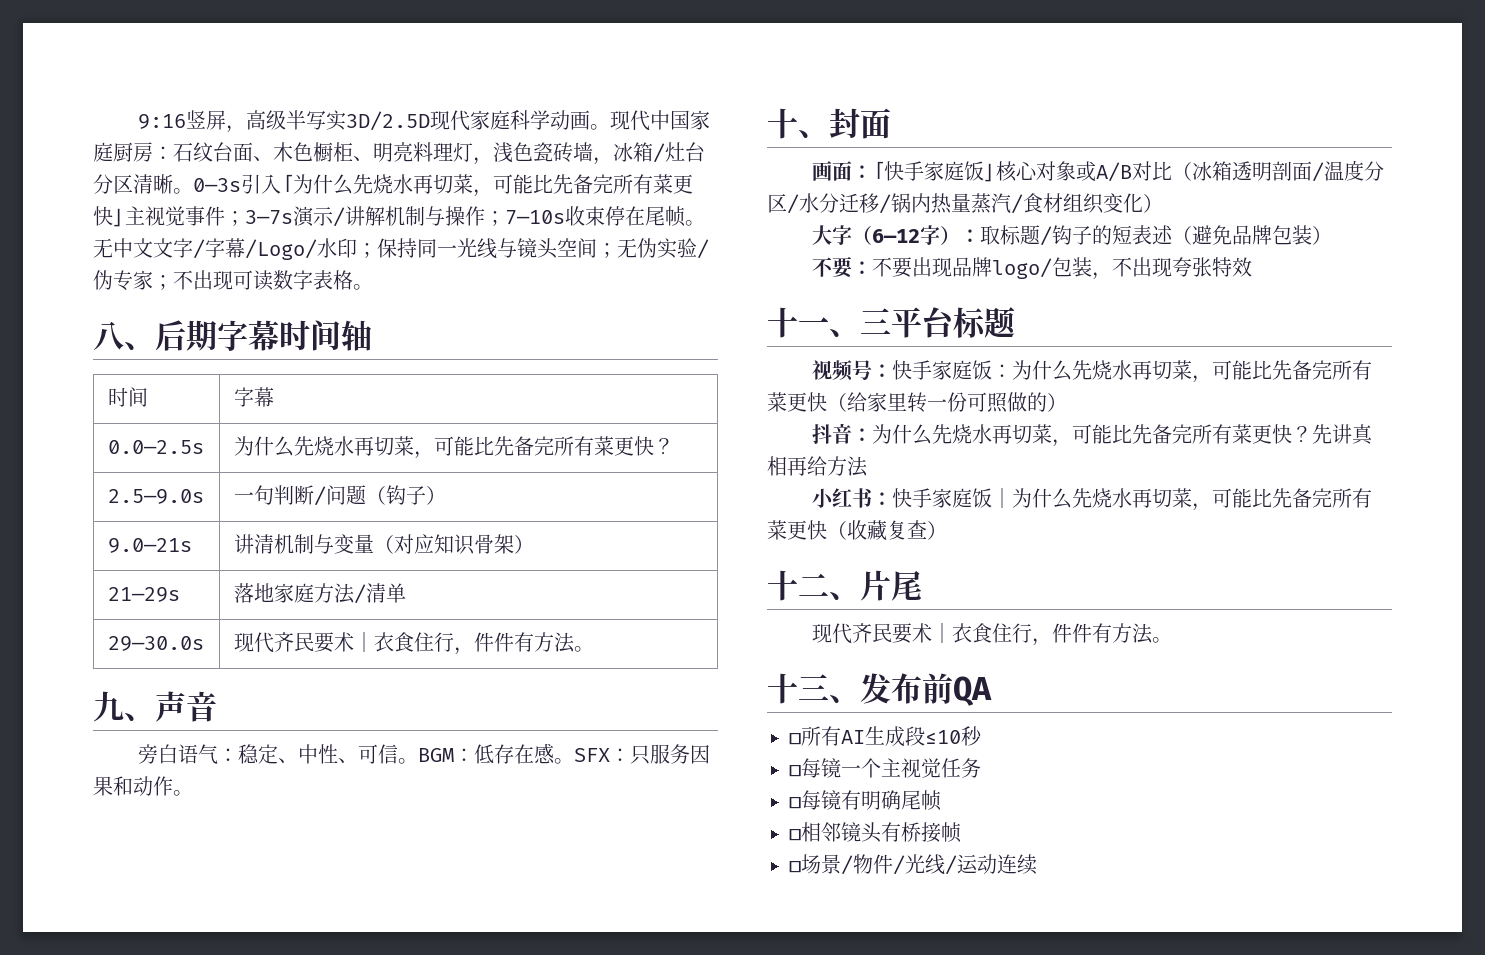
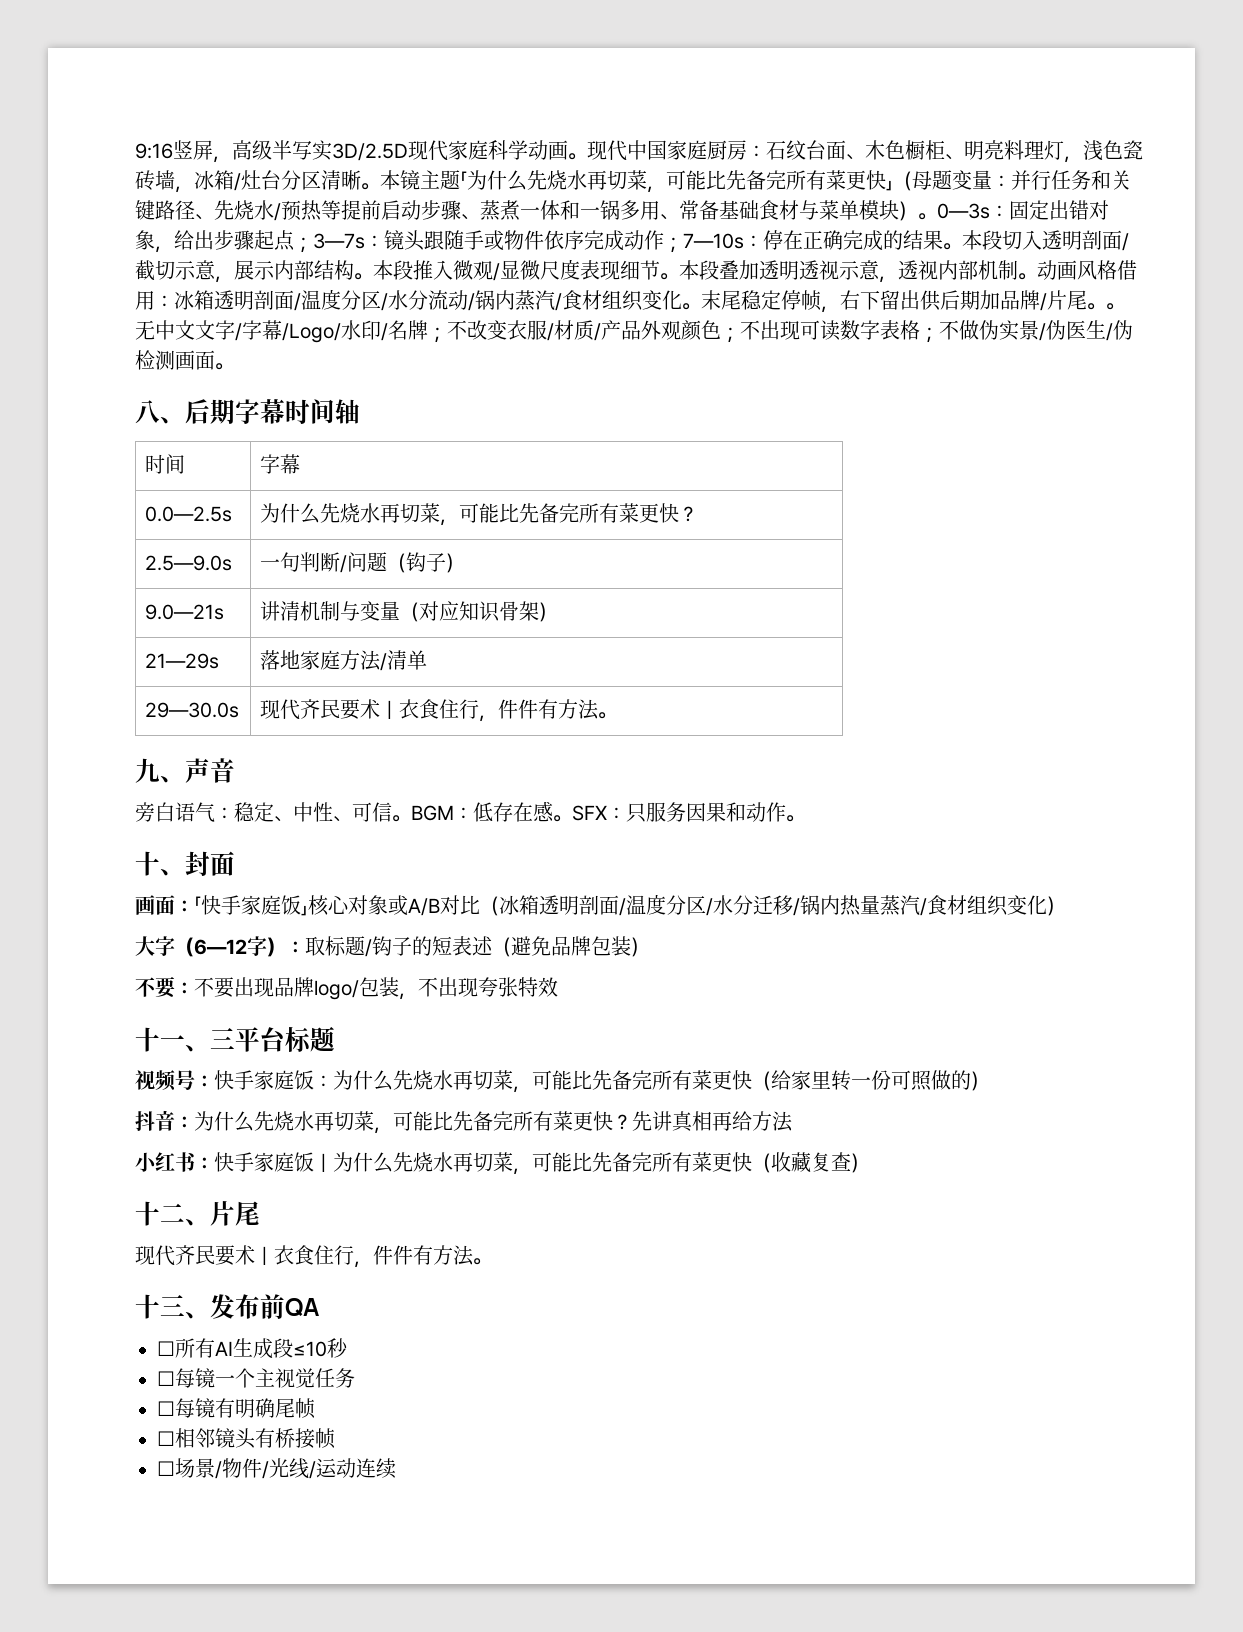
- 0—3s引入「为什么先烧水再切菜，可能比先备完所有菜更快」主视觉事件；3—7s演示/讲解机制与操作；7—10s收束停在尾帧。
+ 本镜主题「为什么先烧水再切菜，可能比先备完所有菜更快」（母题变量：并行任务和关键路径、先烧水/预热等提前启动步骤、蒸煮一体和一锅多用、常备基础食材与菜单模块）。0—3s：固定出错对象，给出步骤起点；3—7s：镜头跟随手或物件依序完成动作；7—10s：停在正确完成的结果。本段切入透明剖面/截切示意，展示内部结构。本段推入微观/显微尺度表现细节。本段叠加透明透视示意，透视内部机制。动画风格借用：冰箱透明剖面/温度分区/水分流动/锅内蒸汽/食材组织变化。末尾稳定停帧，右下留出供后期加品牌/片尾。。
- 无中文文字/字幕/Logo/水印；保持同一光线与镜头空间；无伪实验/伪专家；不出现可读数字表格。
+ 无中文文字/字幕/Logo/水印/名牌；不改变衣服/材质/产品外观颜色；不出现可读数字表格；不做伪实景/伪医生/伪检测画面。

